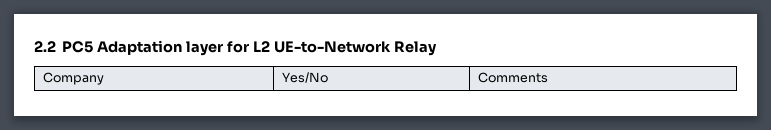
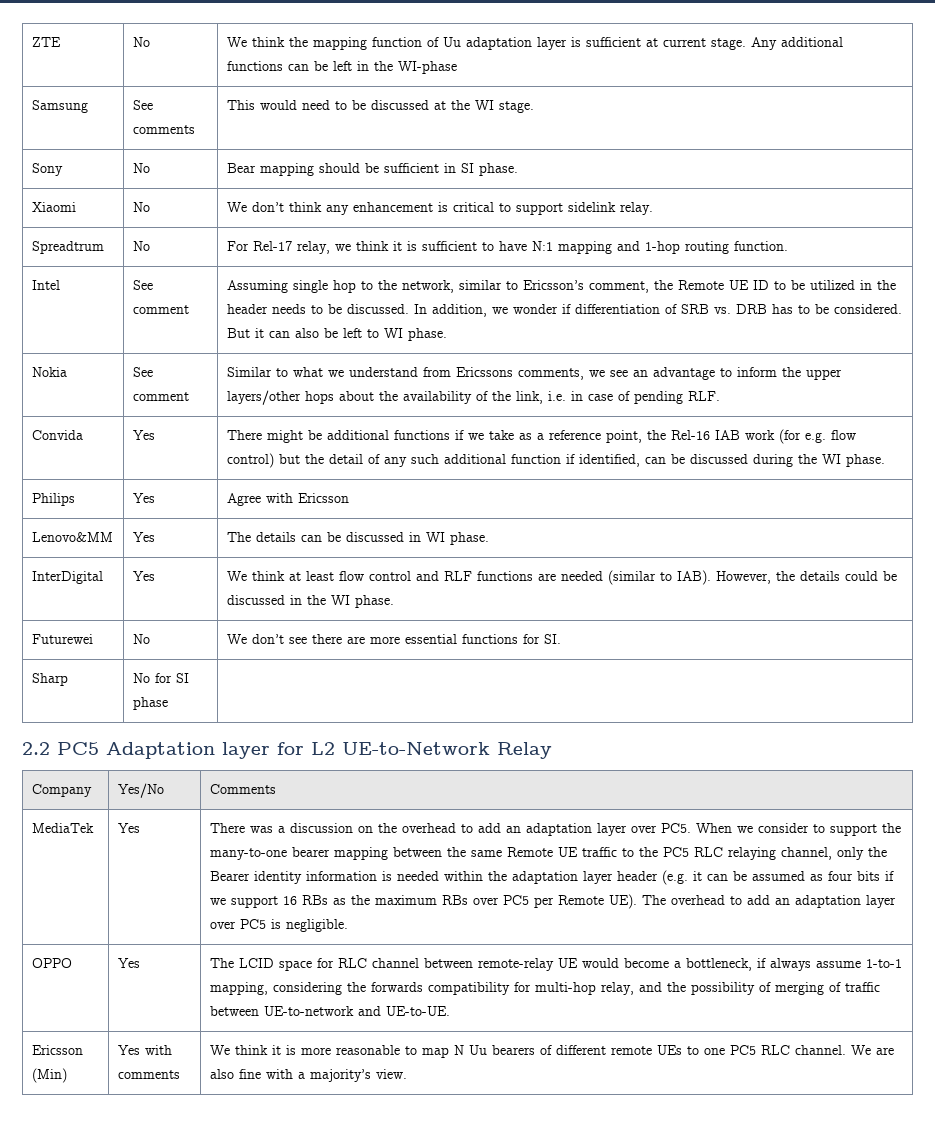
+ ZTE | No | We think the mapping function of Uu adaptation layer is sufficient at current stage. Any additional functions can be left in the WI-phase
+ Samsung | See comments | This would need to be discussed at the WI stage.
+ Sony | No | Bear mapping should be sufficient in SI phase.
+ Xiaomi | No | We don’t think any enhancement is critical to support sidelink relay.
+ Spreadtrum | No | For Rel-17 relay, we think it is sufficient to have N:1 mapping and 1-hop routing function.
+ Intel | See comment | Assuming single hop to the network, similar to Ericsson’s comment, the Remote UE ID to be utilized in the header needs to be discussed. In addition, we wonder if differentiation of SRB vs. DRB has to be considered. But it can also be left to WI phase.
+ Nokia | See comment | Similar to what we understand from Ericssons comments, we see an advantage to inform the upper layers/other hops about the availability of the link, i.e. in case of pending RLF.
+ Convida | Yes | There might be additional functions if we take as a reference point, the Rel-16 IAB work (for e.g. flow control) but the detail of any such additional function if identified, can be discussed during the WI phase.
+ Philips | Yes | Agree with Ericsson
+ Lenovo&MM | Yes | The details can be discussed in WI phase.
+ InterDigital | Yes | We think at least flow control and RLF functions are needed (similar to IAB). However, the details could be discussed in the WI phase.
+ Futurewei | No | We don’t see there are more essential functions for SI.
+ Sharp | No for SI phase |
+ MediaTek | Yes | There was a discussion on the overhead to add an adaptation layer over PC5. When we consider to support the many-to-one bearer mapping between the same Remote UE traffic to the PC5 RLC relaying channel, only the Bearer identity information is needed within the adaptation layer header (e.g. it can be assumed as four bits if we support 16 RBs as the maximum RBs over PC5 per Remote UE). The overhead to add an adaptation layer over PC5 is negligible.
+ OPPO | Yes | The LCID space for RLC channel between remote-relay UE would become a bottleneck, if always assume 1-to-1 mapping, considering the forwards compatibility for multi-hop relay, and the possibility of merging of traffic between UE-to-network and UE-to-UE.
+ Ericsson (Min) | Yes with comments | We think it is more reasonable to map N Uu bearers of different remote UEs to one PC5 RLC channel. We are also fine with a majority’s view.

